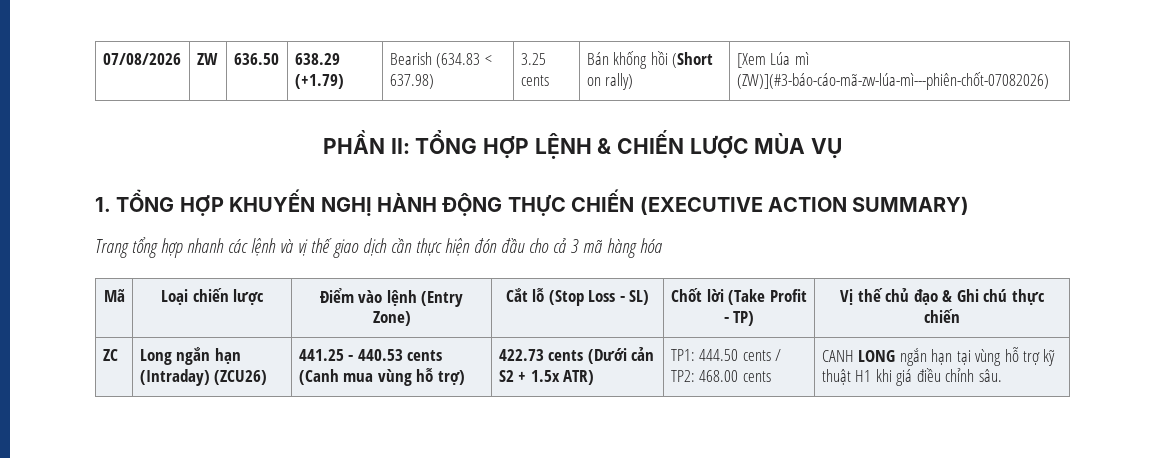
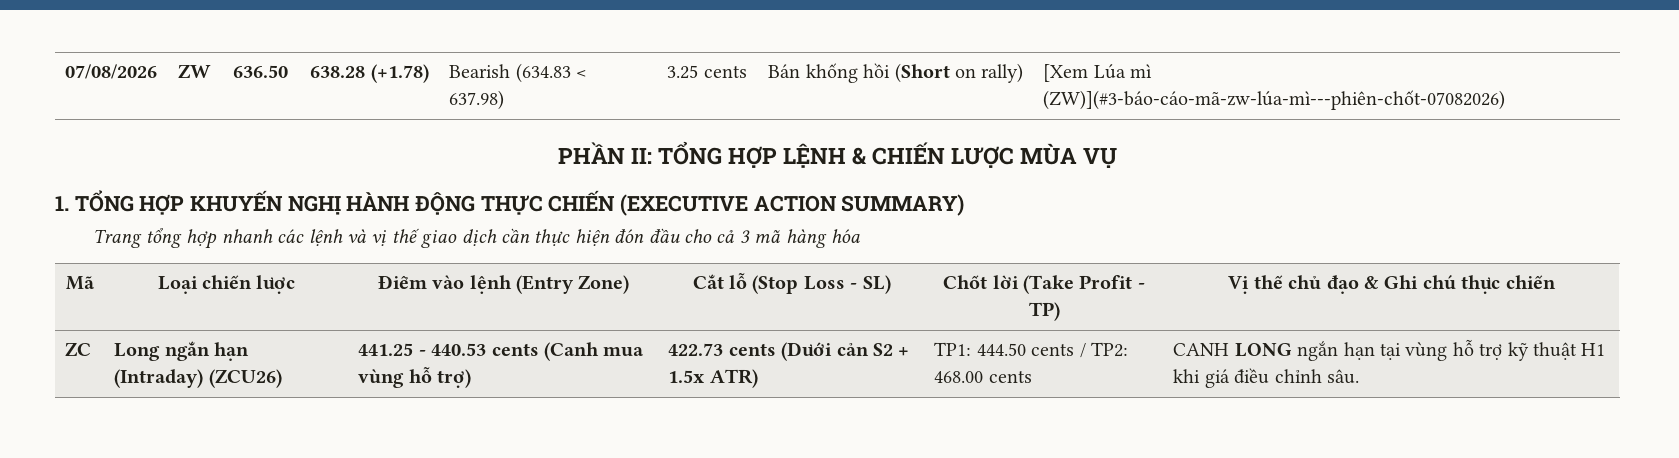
- 07/08/2026 | ZW | 636.50 | 638.29 (+1.79) | Bearish (634.83 < 637.98) | 3.25 cents | Bán khống hồi (Short on rally) | [Xem Lúa mì (ZW)](#3-báo-cáo-mã-zw-lúa-mì---phiên-chốt-07082026)
+ 07/08/2026 | ZW | 636.50 | 638.28 (+1.78) | Bearish (634.83 < 637.98) | 3.25 cents | Bán khống hồi (Short on rally) | [Xem Lúa mì (ZW)](#3-báo-cáo-mã-zw-lúa-mì---phiên-chốt-07082026)

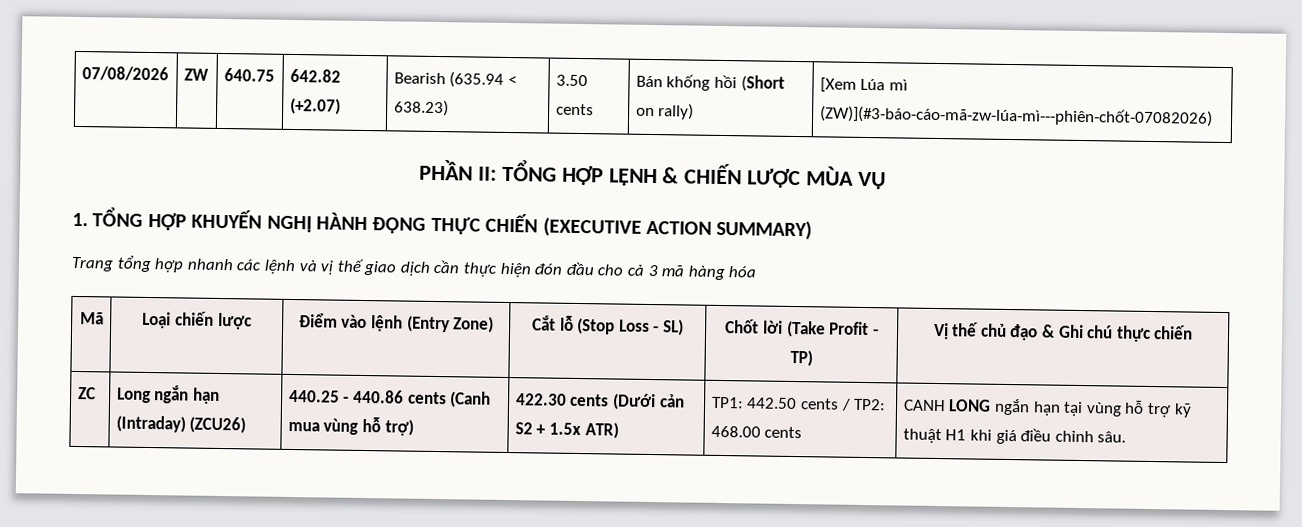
- 07/08/2026 | ZW | 636.50 | 638.28 (+1.78) | Bearish (634.83 < 637.98) | 3.25 cents | Bán khống hồi (Short on rally) | [Xem Lúa mì (ZW)](#3-báo-cáo-mã-zw-lúa-mì---phiên-chốt-07082026)
+ 07/08/2026 | ZW | 640.75 | 642.82 (+2.07) | Bearish (635.94 < 638.23) | 3.50 cents | Bán khống hồi (Short on rally) | [Xem Lúa mì (ZW)](#3-báo-cáo-mã-zw-lúa-mì---phiên-chốt-07082026)
- 441.25 - 440.53 cents (Canh mua vùng hỗ trợ)
+ 440.25 - 440.86 cents (Canh mua vùng hỗ trợ)
- 422.73 cents (Dưới cản S2 + 1.5x ATR)
+ 422.30 cents (Dưới cản S2 + 1.5x ATR)
- TP1: 444.50 cents / TP2: 468.00 cents
+ TP1: 442.50 cents / TP2: 468.00 cents

